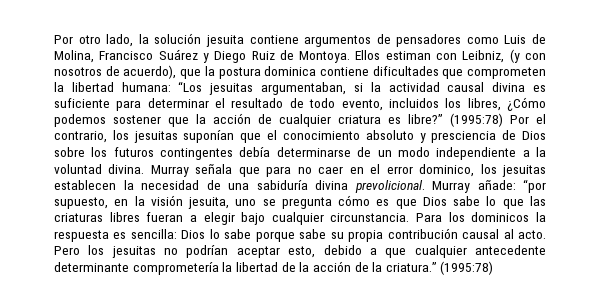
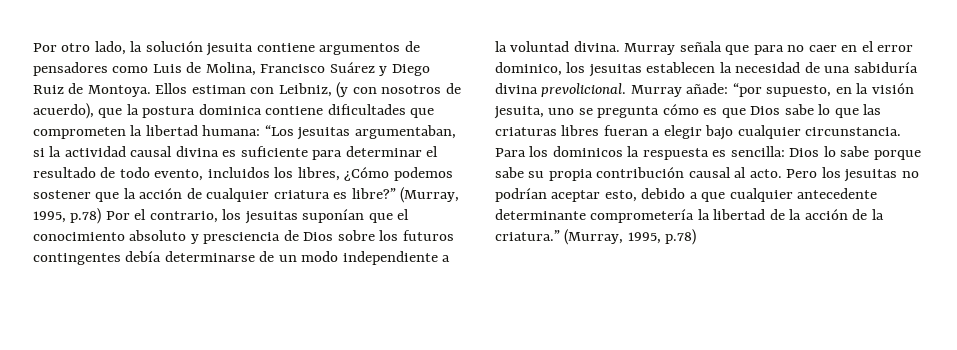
- (1995:78) Por el contrario, los jesuitas suponían que el conocimiento absoluto y presciencia de Dios sobre los futuros contingentes debía determinarse de un modo independiente a la voluntad divina.
+ (Murray, 1995, p.78) Por el contrario, los jesuitas suponían que el conocimiento absoluto y presciencia de Dios sobre los futuros contingentes debía determinarse de un modo independiente a la voluntad divina.
- Pero los jesuitas no podrían aceptar esto, debido a que cualquier antecedente determinante comprometería la libertad de la acción de la criatura.” (1995:78)
+ Pero los jesuitas no podrían aceptar esto, debido a que cualquier antecedente determinante comprometería la libertad de la acción de la criatura.” (Murray, 1995, p.78)

